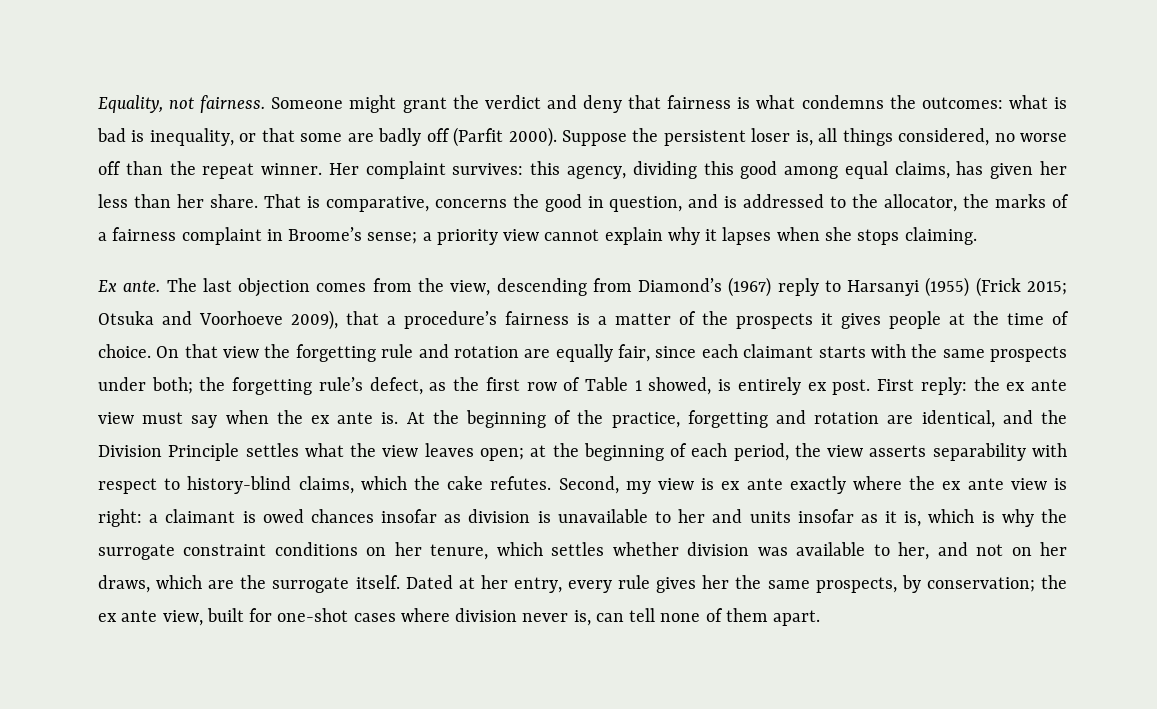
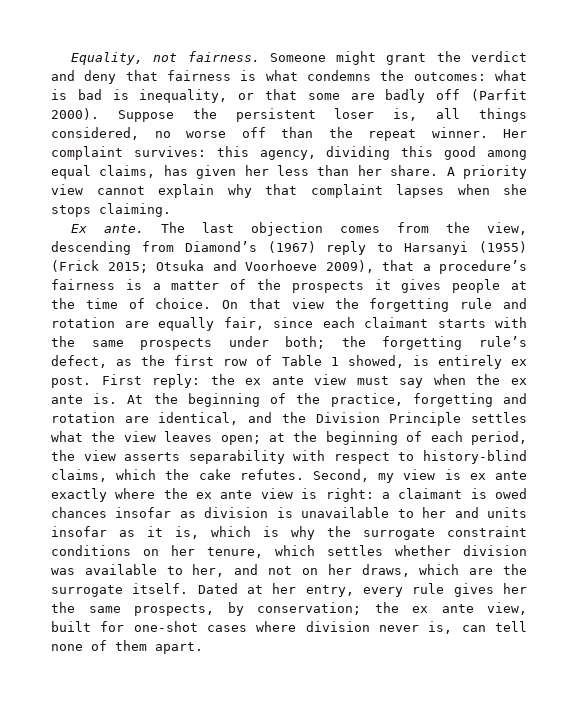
- That is comparative, concerns the good in question, and is addressed to the allocator, the marks of a fairness complaint in Broome’s sense; a priority view cannot explain why it lapses when she stops claiming.
+ A priority view cannot explain why that complaint lapses when she stops claiming.

